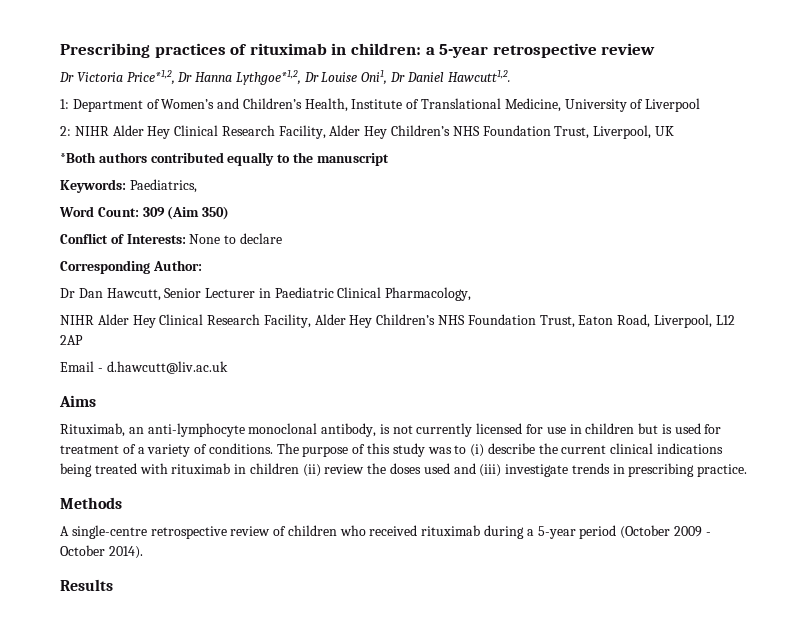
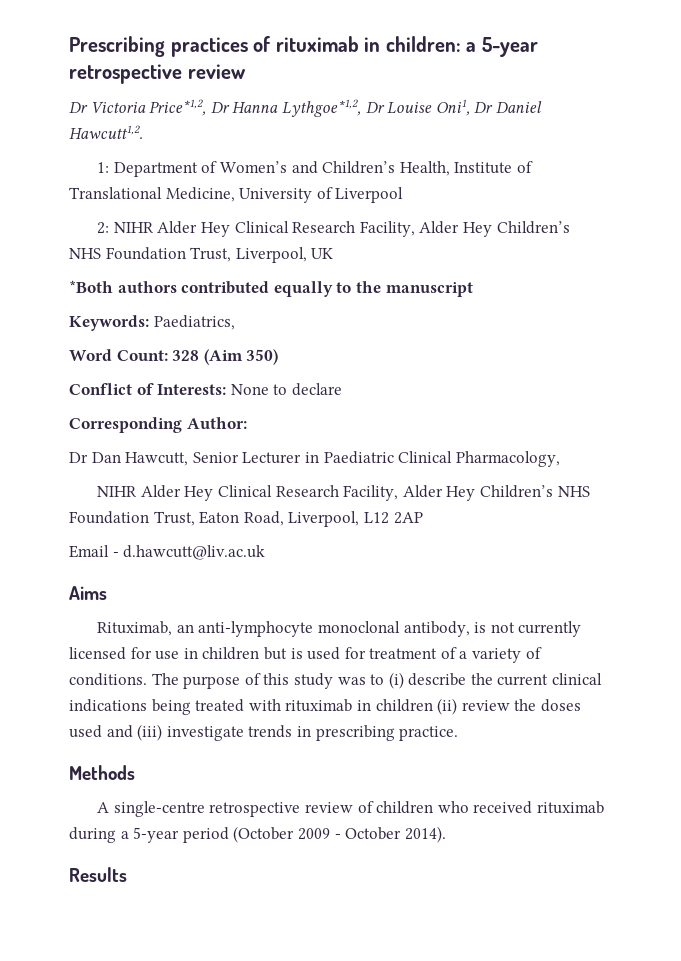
- Word Count: 309 (Aim 350)
+ Word Count: 328 (Aim 350)

